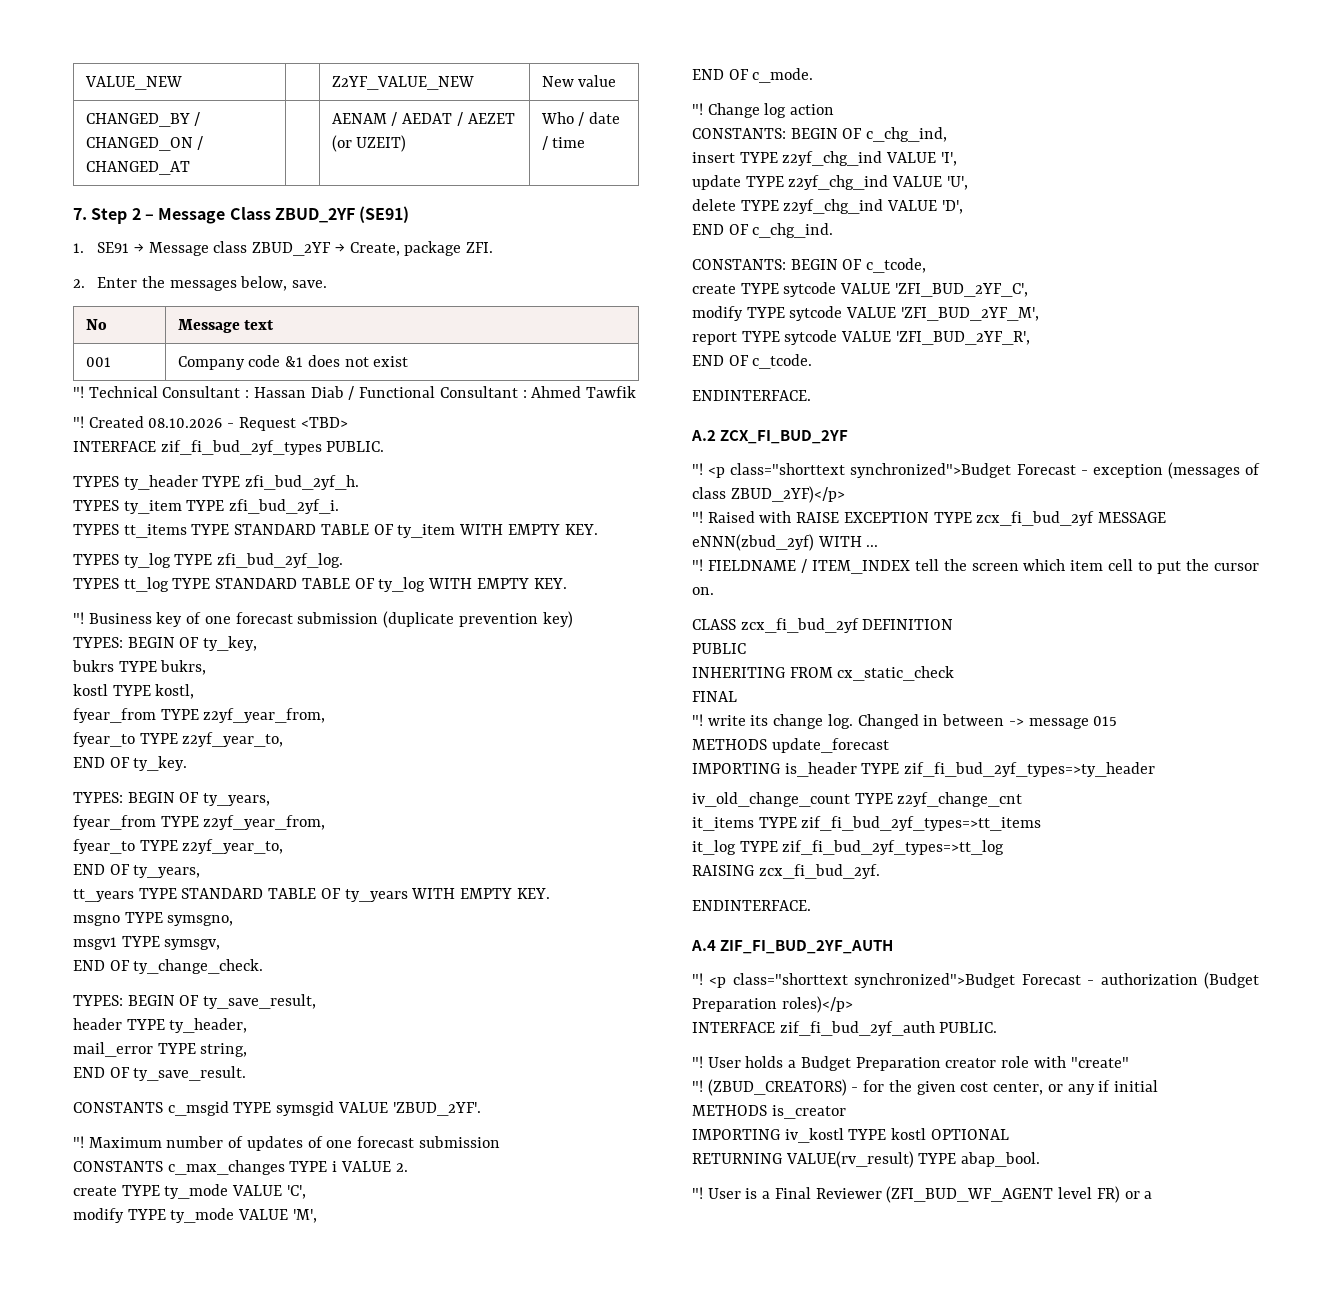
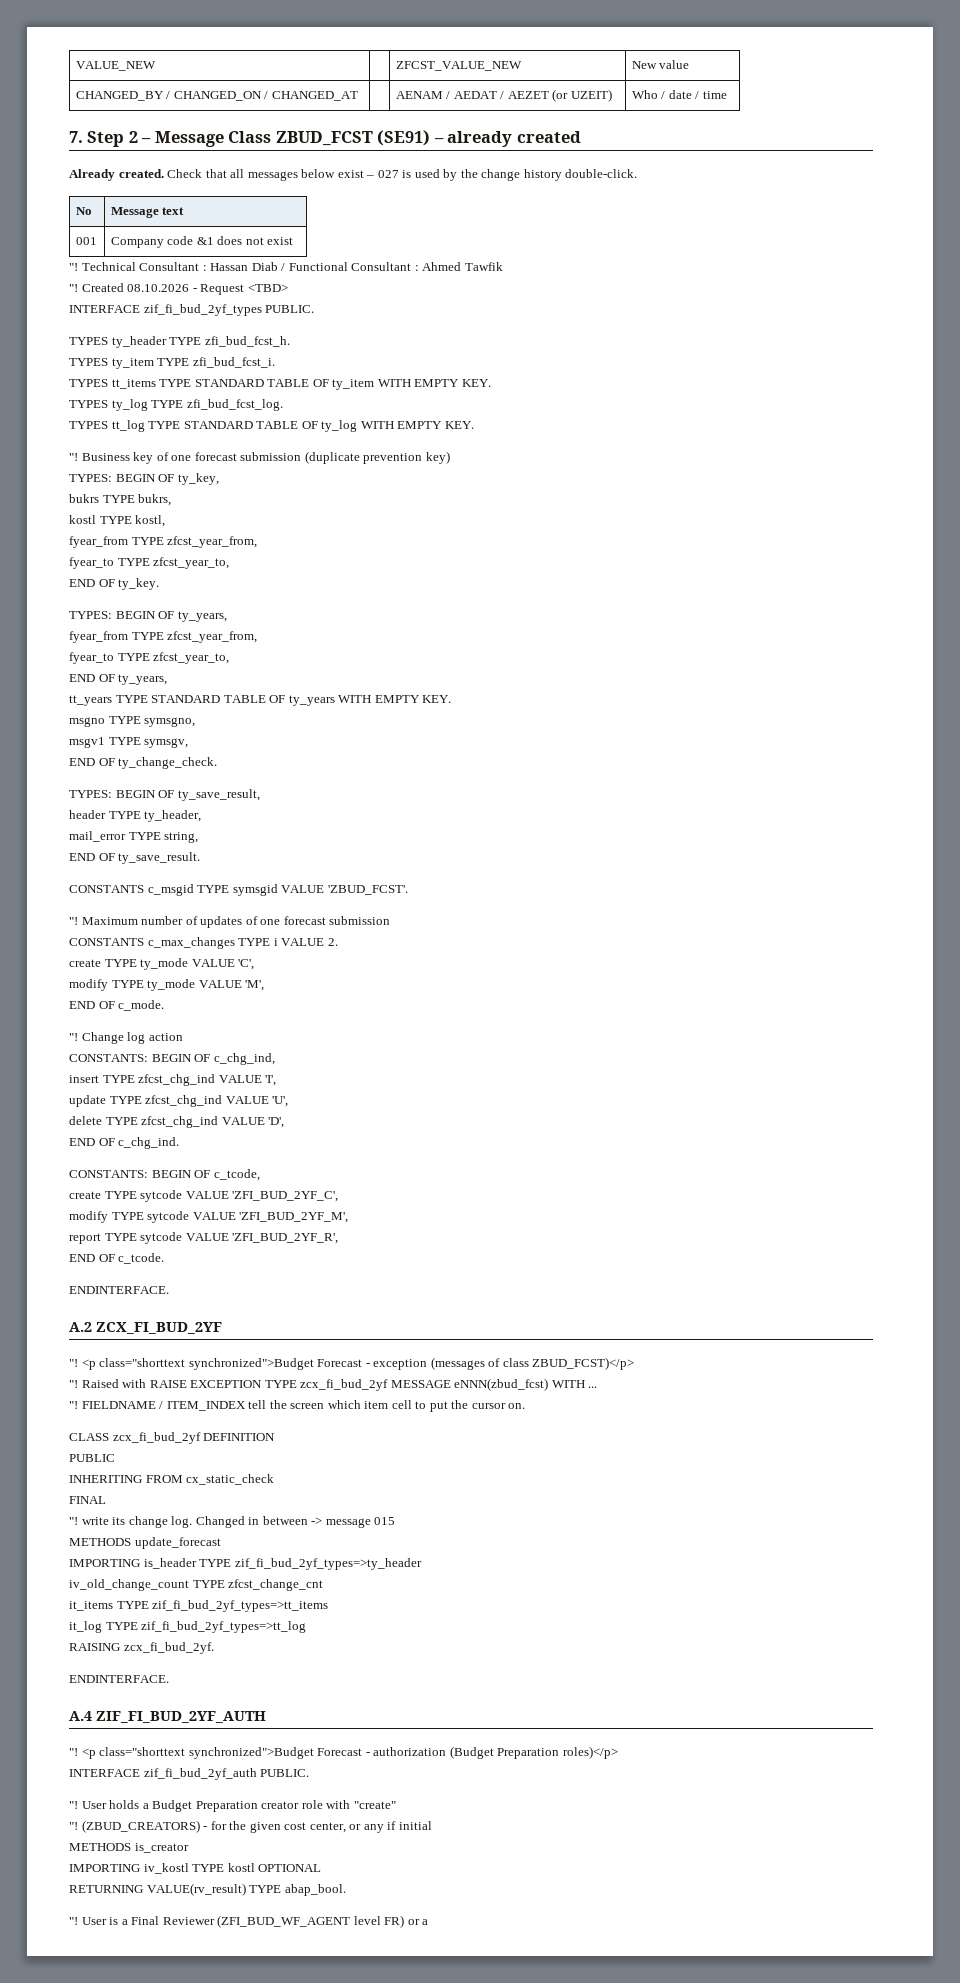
- VALUE_NEW | | Z2YF_VALUE_NEW | New value
+ VALUE_NEW | | ZFCST_VALUE_NEW | New value
- 7. Step 2 – Message Class ZBUD_2YF (SE91)
- 1. SE91 → Message class ZBUD_2YF → Create, package ZFI.
- 2. Enter the messages below, save.
+ 7. Step 2 – Message Class ZBUD_FCST (SE91) – already created
+ Already created. Check that all messages below exist – 027 is used by the change history double-click.
- TYPES ty_header TYPE zfi_bud_2yf_h.
+ TYPES ty_header TYPE zfi_bud_fcst_h.
- TYPES ty_item TYPE zfi_bud_2yf_i.
+ TYPES ty_item TYPE zfi_bud_fcst_i.
- TYPES ty_log TYPE zfi_bud_2yf_log.
+ TYPES ty_log TYPE zfi_bud_fcst_log.
  kostl TYPE kostl,
- fyear_from TYPE z2yf_year_from,
- fyear_to TYPE z2yf_year_to,
+ fyear_from TYPE zfcst_year_from,
+ fyear_to TYPE zfcst_year_to,
  TYPES: BEGIN OF ty_years,
- fyear_from TYPE z2yf_year_from,
- fyear_to TYPE z2yf_year_to,
+ fyear_from TYPE zfcst_year_from,
+ fyear_to TYPE zfcst_year_to,
- CONSTANTS c_msgid TYPE symsgid VALUE 'ZBUD_2YF'.
+ CONSTANTS c_msgid TYPE symsgid VALUE 'ZBUD_FCST'.
- insert TYPE z2yf_chg_ind VALUE 'I',
+ insert TYPE zfcst_chg_ind VALUE 'I',
- update TYPE z2yf_chg_ind VALUE 'U',
+ update TYPE zfcst_chg_ind VALUE 'U',
- delete TYPE z2yf_chg_ind VALUE 'D',
+ delete TYPE zfcst_chg_ind VALUE 'D',
- <p class="shorttext synchronized">Budget Forecast - exception (messages of class ZBUD_2YF)</p>
+ <p class="shorttext synchronized">Budget Forecast - exception (messages of class ZBUD_FCST)</p>
- Raised with RAISE EXCEPTION TYPE zcx_fi_bud_2yf MESSAGE eNNN(zbud_2yf) WITH ...
+ Raised with RAISE EXCEPTION TYPE zcx_fi_bud_2yf MESSAGE eNNN(zbud_fcst) WITH ...
- iv_old_change_count TYPE z2yf_change_cnt
+ iv_old_change_count TYPE zfcst_change_cnt

